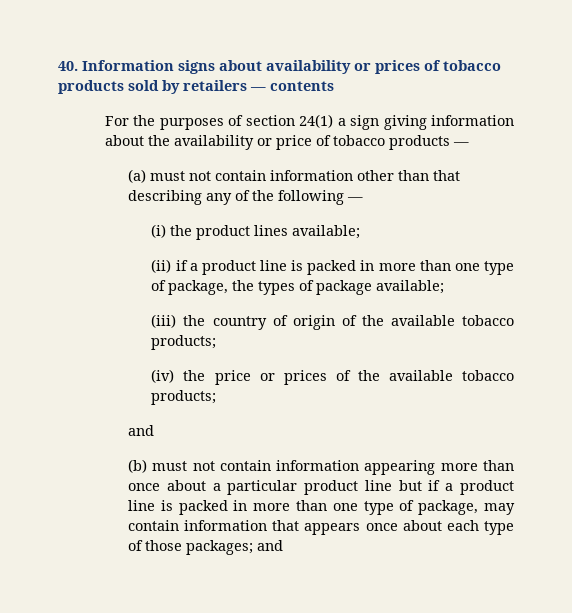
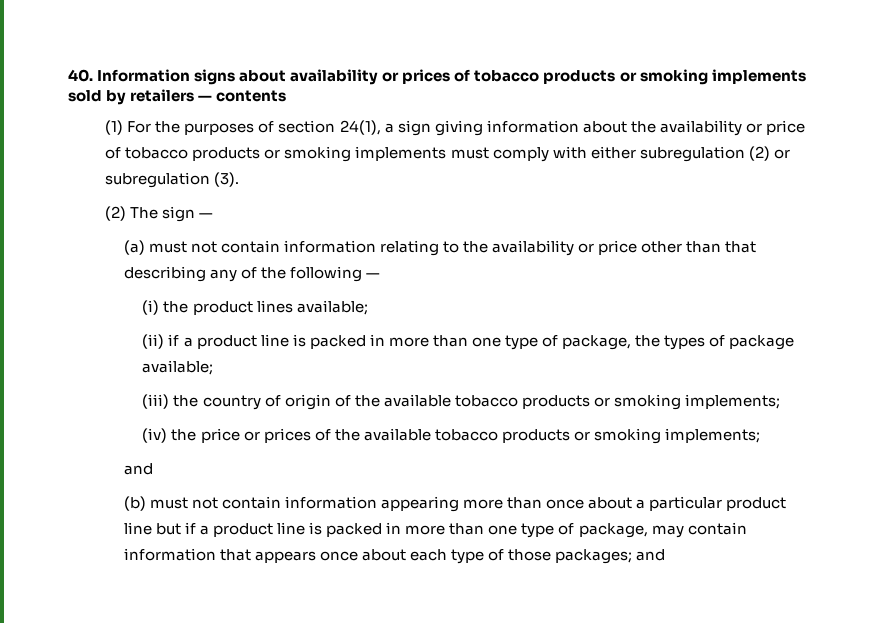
- 40. Information signs about availability or prices of tobacco products sold by retailers — contents
+ 40. Information signs about availability or prices of tobacco products or smoking implements sold by retailers — contents
- For the purposes of section 24(1) a sign giving information about the availability or price of tobacco products —
+ (1) For the purposes of section 24(1), a sign giving information about the availability or price of tobacco products or smoking implements must comply with either subregulation (2) or subregulation (3).
+ (2) The sign —
- (a) must not contain information other than that describing any of the following —
+ (a) must not contain information relating to the availability or price other than that describing any of the following —
- (iii) the country of origin of the available tobacco products;
+ (iii) the country of origin of the available tobacco products or smoking implements;
- (iv) the price or prices of the available tobacco products;
+ (iv) the price or prices of the available tobacco products or smoking implements;

